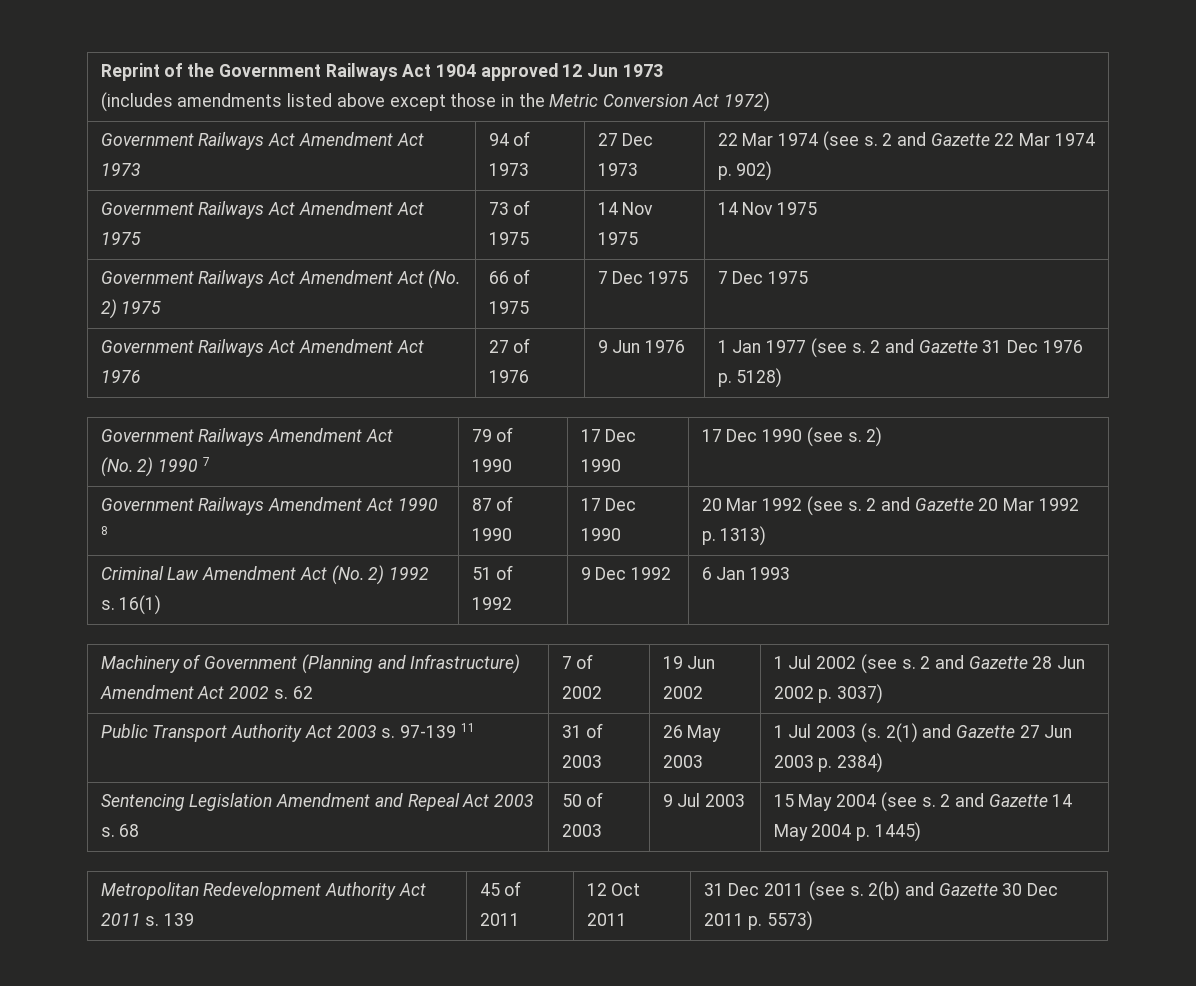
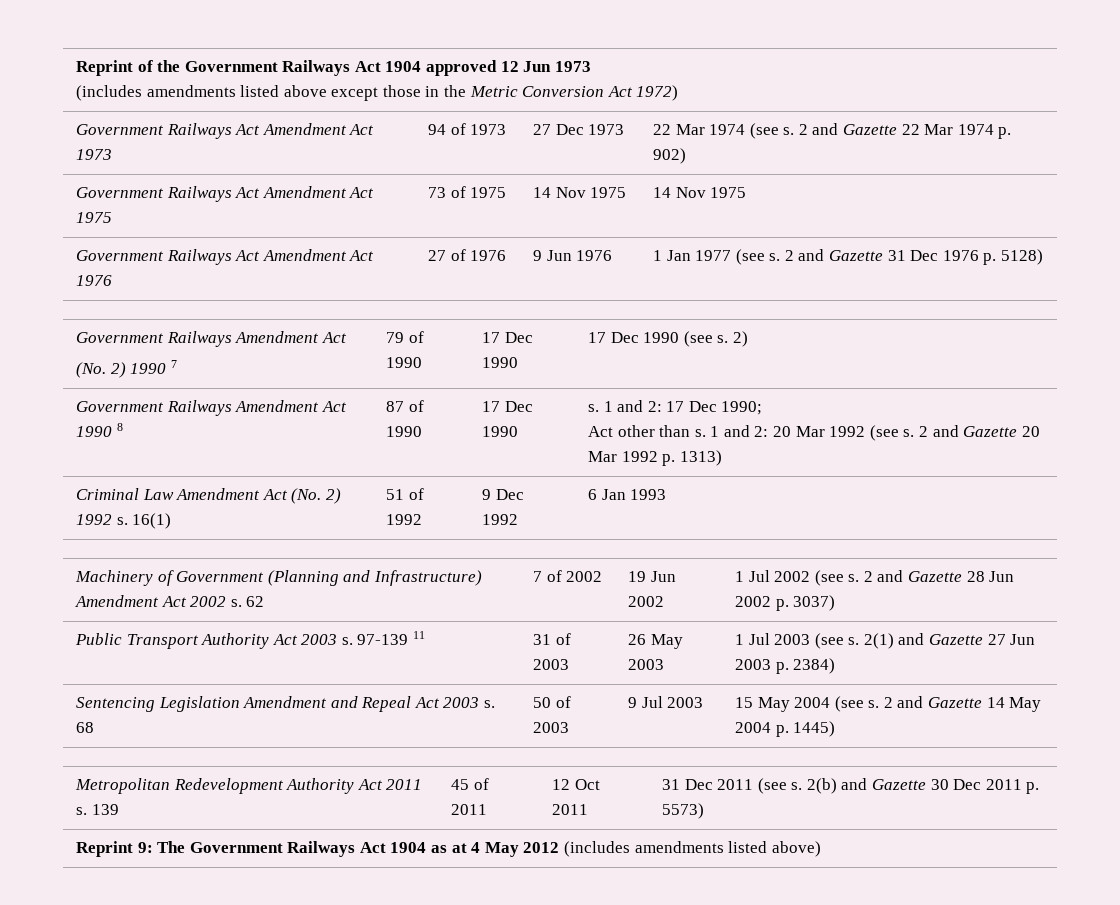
- Government Railways Act Amendment Act (No. 2) 1975 | 66 of 1975 | 7 Dec 1975 | 7 Dec 1975
- Government Railways Amendment Act 1990 8 | 87 of 1990 | 17 Dec 1990 | 20 Mar 1992 (see s. 2 and Gazette 20 Mar 1992 p. 1313)
+ Government Railways Amendment Act 1990 8 | 87 of 1990 | 17 Dec 1990 | s. 1 and 2: 17 Dec 1990;
+ Act other than s. 1 and 2: 20 Mar 1992 (see s. 2 and Gazette 20 Mar 1992 p. 1313)
- Public Transport Authority Act 2003 s. 97-139 11 | 31 of 2003 | 26 May 2003 | 1 Jul 2003 (s. 2(1) and Gazette 27 Jun 2003 p. 2384)
+ Public Transport Authority Act 2003 s. 97-139 11 | 31 of 2003 | 26 May 2003 | 1 Jul 2003 (see s. 2(1) and Gazette 27 Jun 2003 p. 2384)
+ Reprint 9: The Government Railways Act 1904 as at 4 May 2012 (includes amendments listed above)

